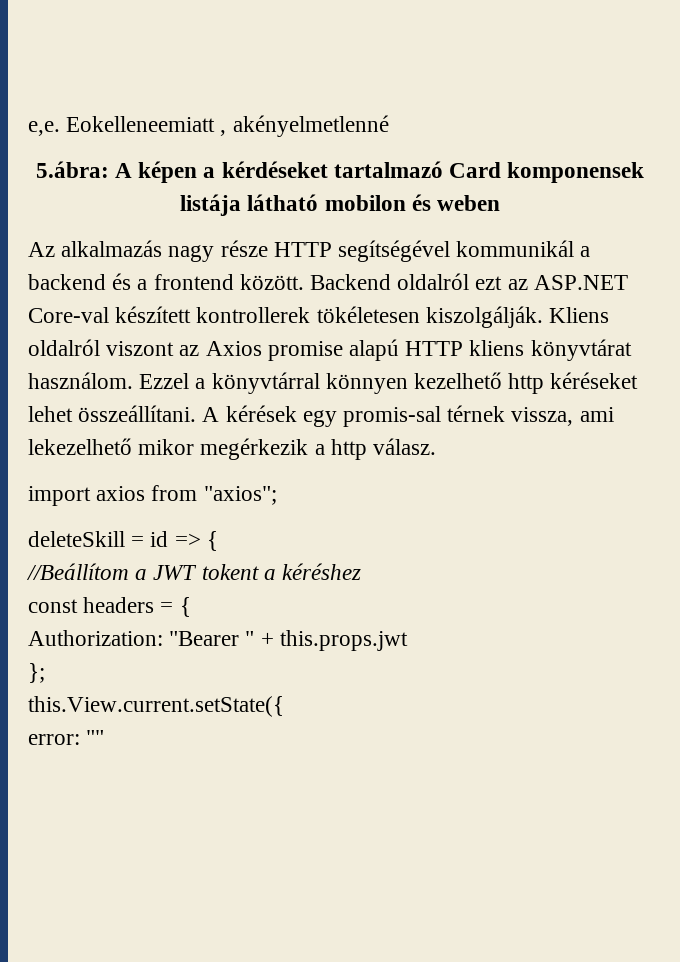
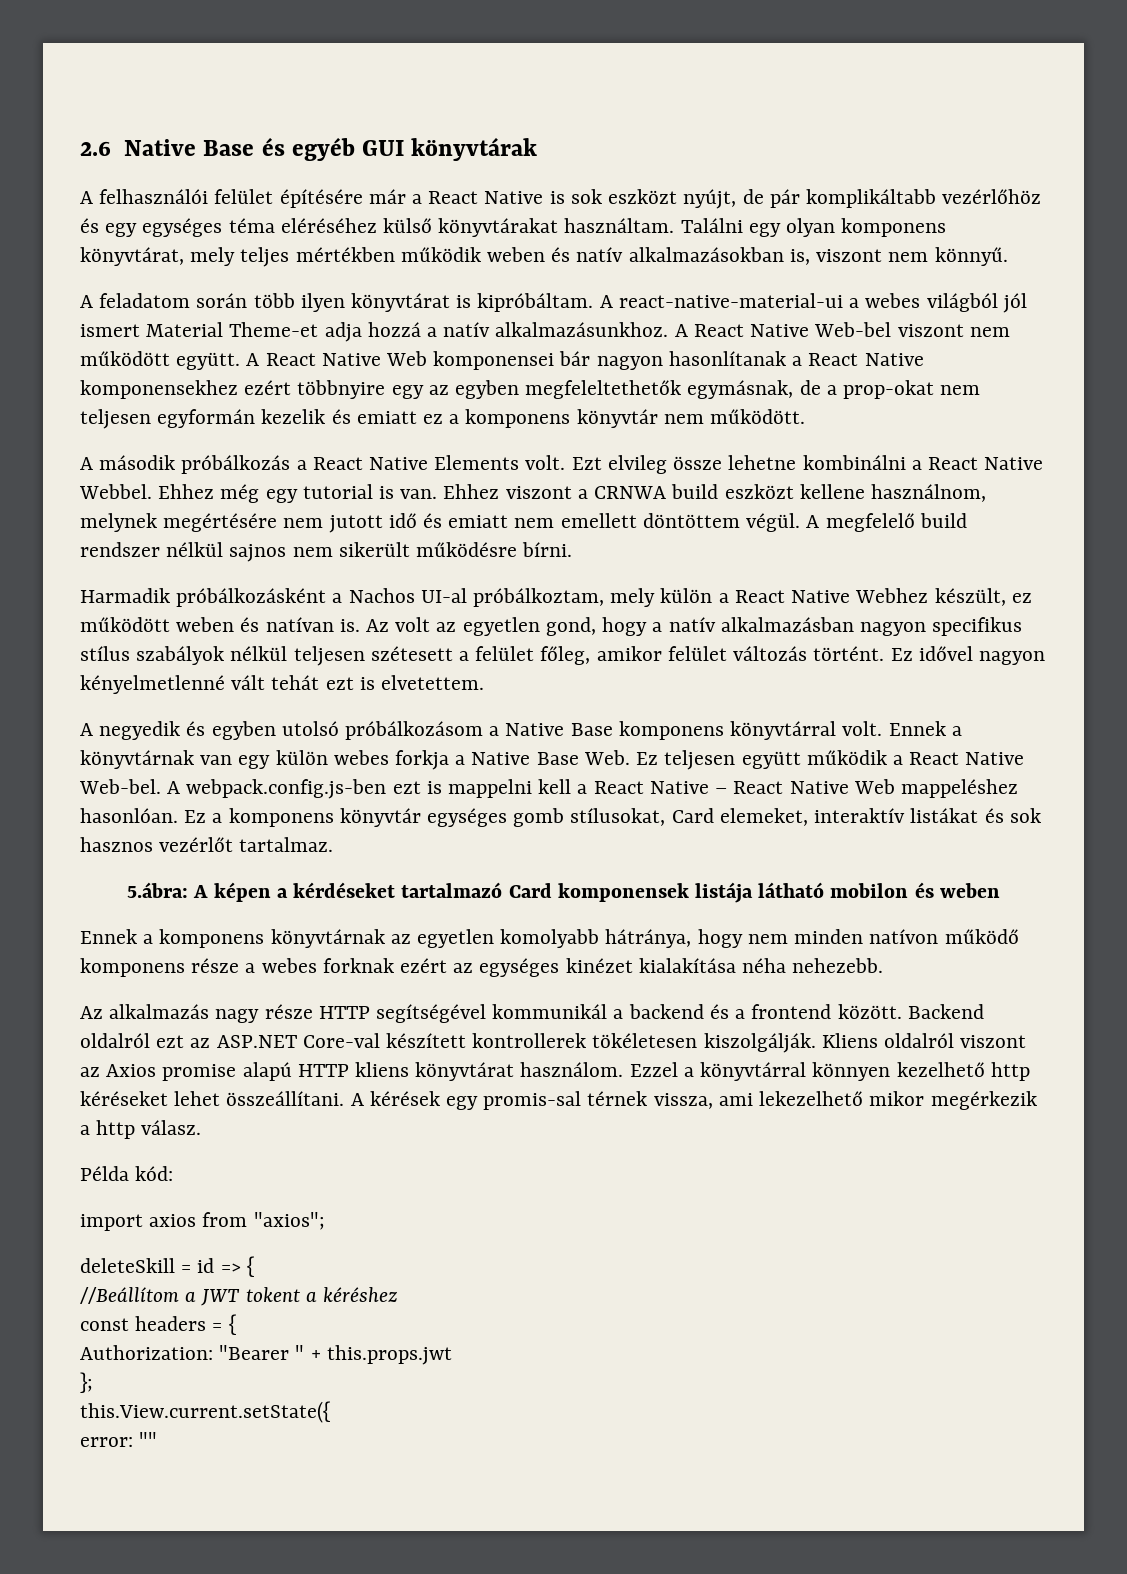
- e,e. Eokelleneemiatt , akényelmetlenné
+ 2.6 Native Base és egyéb GUI könyvtárak
+ A felhasználói felület építésére már a React Native is sok eszközt nyújt, de pár komplikáltabb vezérlőhöz és egy egységes téma eléréséhez külső könyvtárakat használtam. Találni egy olyan komponens könyvtárat, mely teljes mértékben működik weben és natív alkalmazásokban is, viszont nem könnyű.
+ A feladatom során több ilyen könyvtárat is kipróbáltam. A react-native-material-ui a webes világból jól ismert Material Theme-et adja hozzá a natív alkalmazásunkhoz. A React Native Web-bel viszont nem működött együtt. A React Native Web komponensei bár nagyon hasonlítanak a React Native komponensekhez ezért többnyire egy az egyben megfeleltethetők egymásnak, de a prop-okat nem teljesen egyformán kezelik és emiatt ez a komponens könyvtár nem működött.
+ A második próbálkozás a React Native Elements volt. Ezt elvileg össze lehetne kombinálni a React Native Webbel. Ehhez még egy tutorial is van. Ehhez viszont a CRNWA build eszközt kellene használnom, melynek megértésére nem jutott idő és emiatt nem emellett döntöttem végül. A megfelelő build rendszer nélkül sajnos nem sikerült működésre bírni.
+ Harmadik próbálkozásként a Nachos UI-al próbálkoztam, mely külön a React Native Webhez készült, ez működött weben és natívan is. Az volt az egyetlen gond, hogy a natív alkalmazásban nagyon specifikus stílus szabályok nélkül teljesen szétesett a felület főleg, amikor felület változás történt. Ez idővel nagyon kényelmetlenné vált tehát ezt is elvetettem.
+ A negyedik és egyben utolsó próbálkozásom a Native Base komponens könyvtárral volt. Ennek a könyvtárnak van egy külön webes forkja a Native Base Web. Ez teljesen együtt működik a React Native Web-bel. A webpack.config.js-ben ezt is mappelni kell a React Native – React Native Web mappeléshez hasonlóan. Ez a komponens könyvtár egységes gomb stílusokat, Card elemeket, interaktív listákat és sok hasznos vezérlőt tartalmaz.
+ Ennek a komponens könyvtárnak az egyetlen komolyabb hátránya, hogy nem minden natívon működő komponens része a webes forknak ezért az egységes kinézet kialakítása néha nehezebb.
+ Példa kód:

